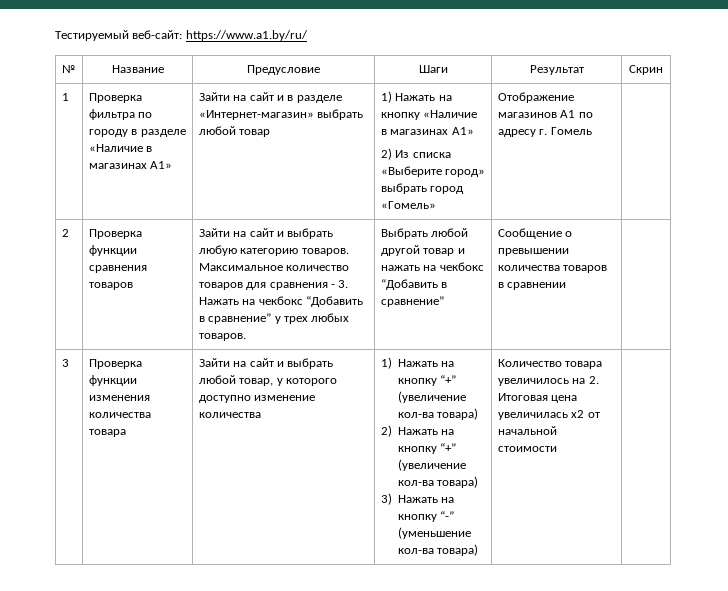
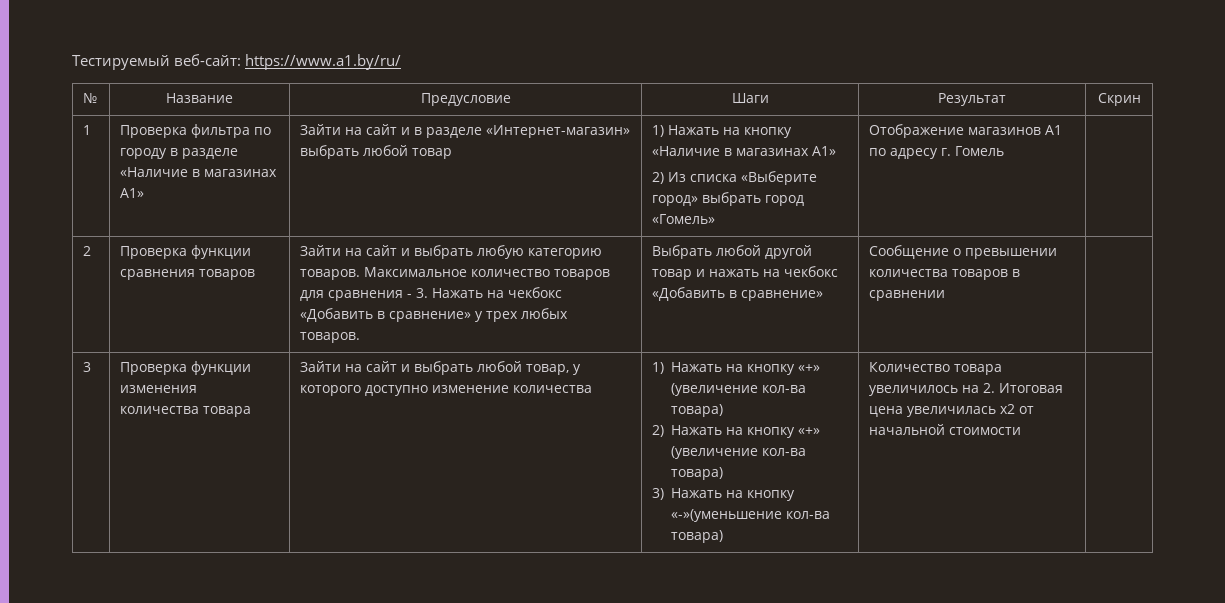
- Максимальное количество товаров для сравнения - 3. Нажать на чекбокс “Добавить в сравнение” у трех любых товаров.
+ Максимальное количество товаров для сравнения - 3. Нажать на чекбокс «Добавить в сравнение» у трех любых товаров.
- Выбрать любой другой товар и нажать на чекбокс “Добавить в сравнение”
+ Выбрать любой другой товар и нажать на чекбокс «Добавить в сравнение»
- 1) Нажать на кнопку “+” (увеличение кол-ва товара)
+ 1) Нажать на кнопку «+» (увеличение кол-ва товара)
- 2) Нажать на кнопку “+” (увеличение кол-ва товара)
+ 2) Нажать на кнопку «+» (увеличение кол-ва товара)
- 3) Нажать на кнопку “-” (уменьшение кол-ва товара)
+ 3) Нажать на кнопку «-»(уменьшение кол-ва товара)

